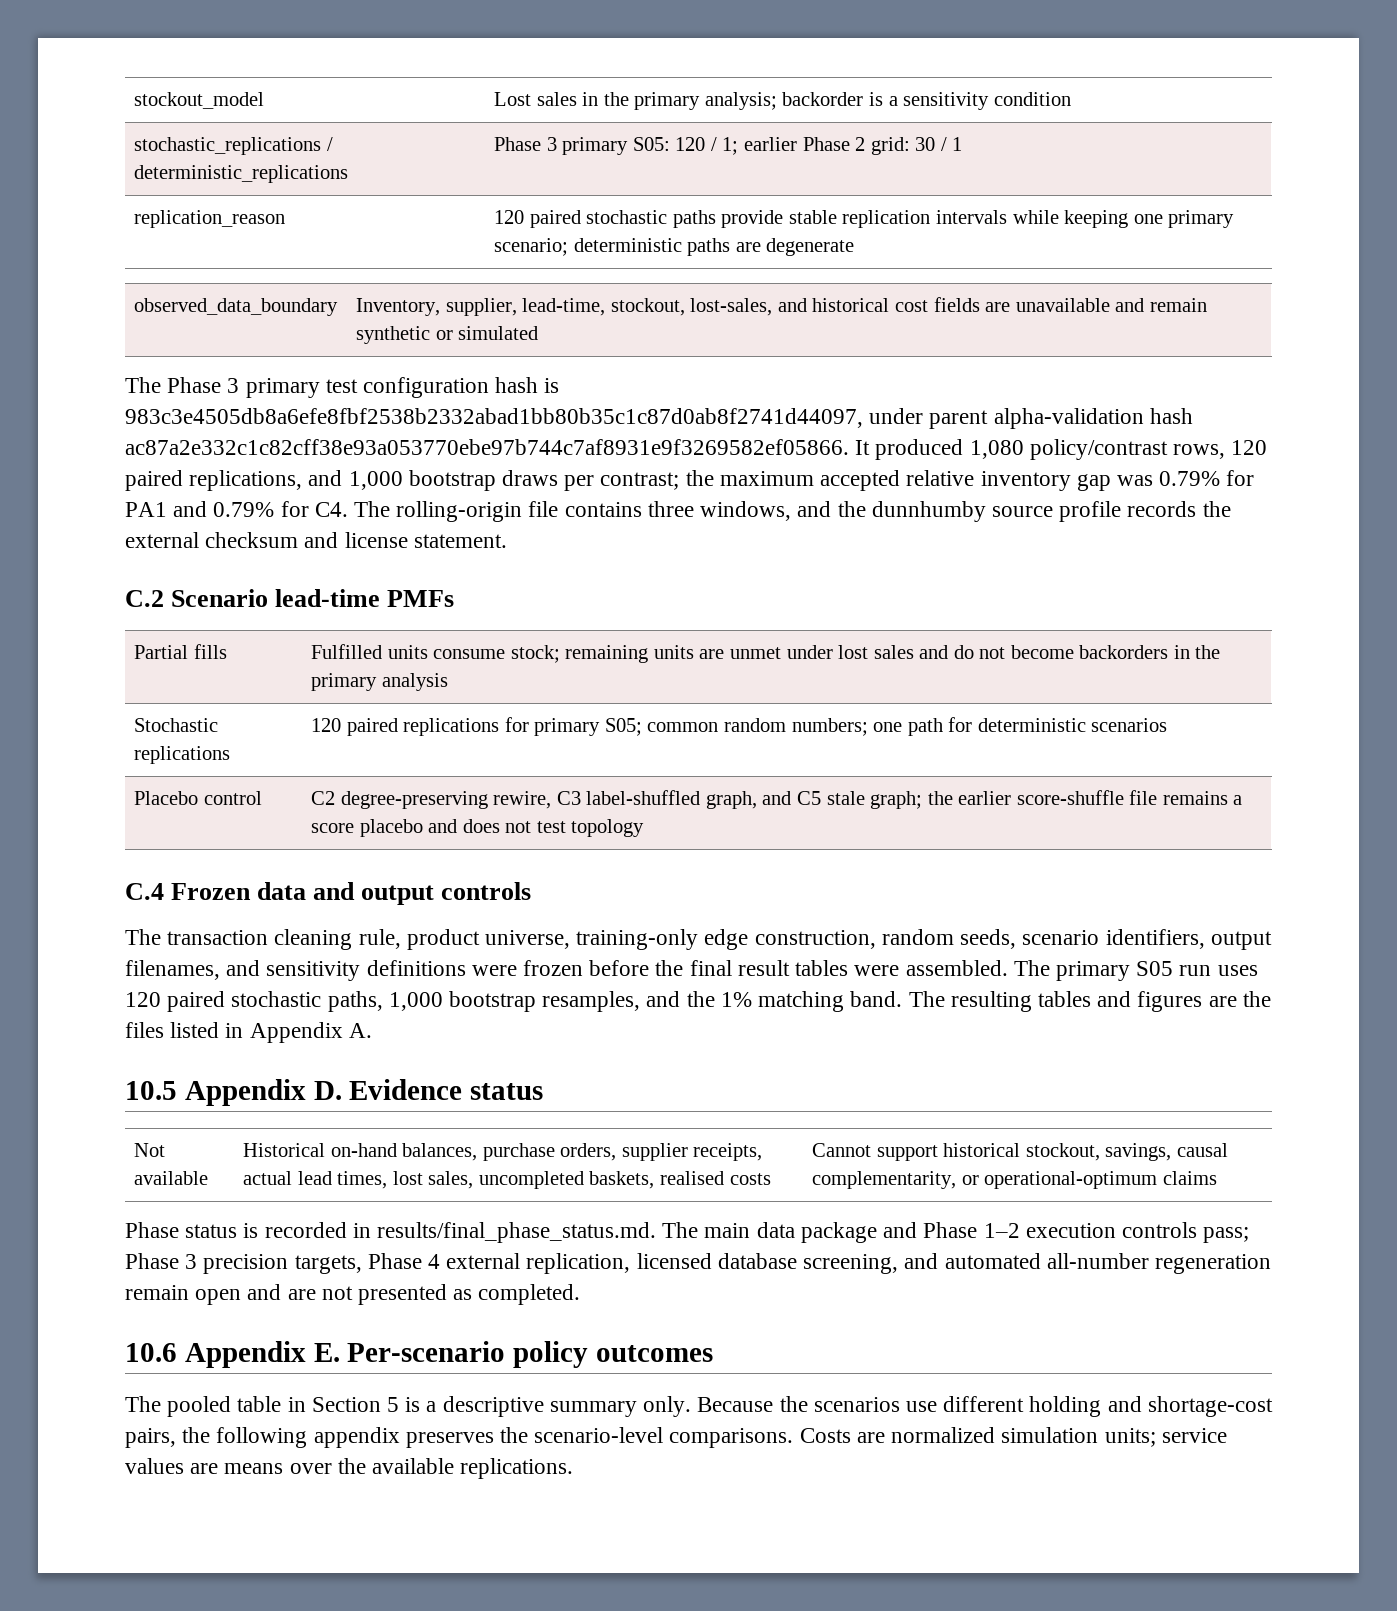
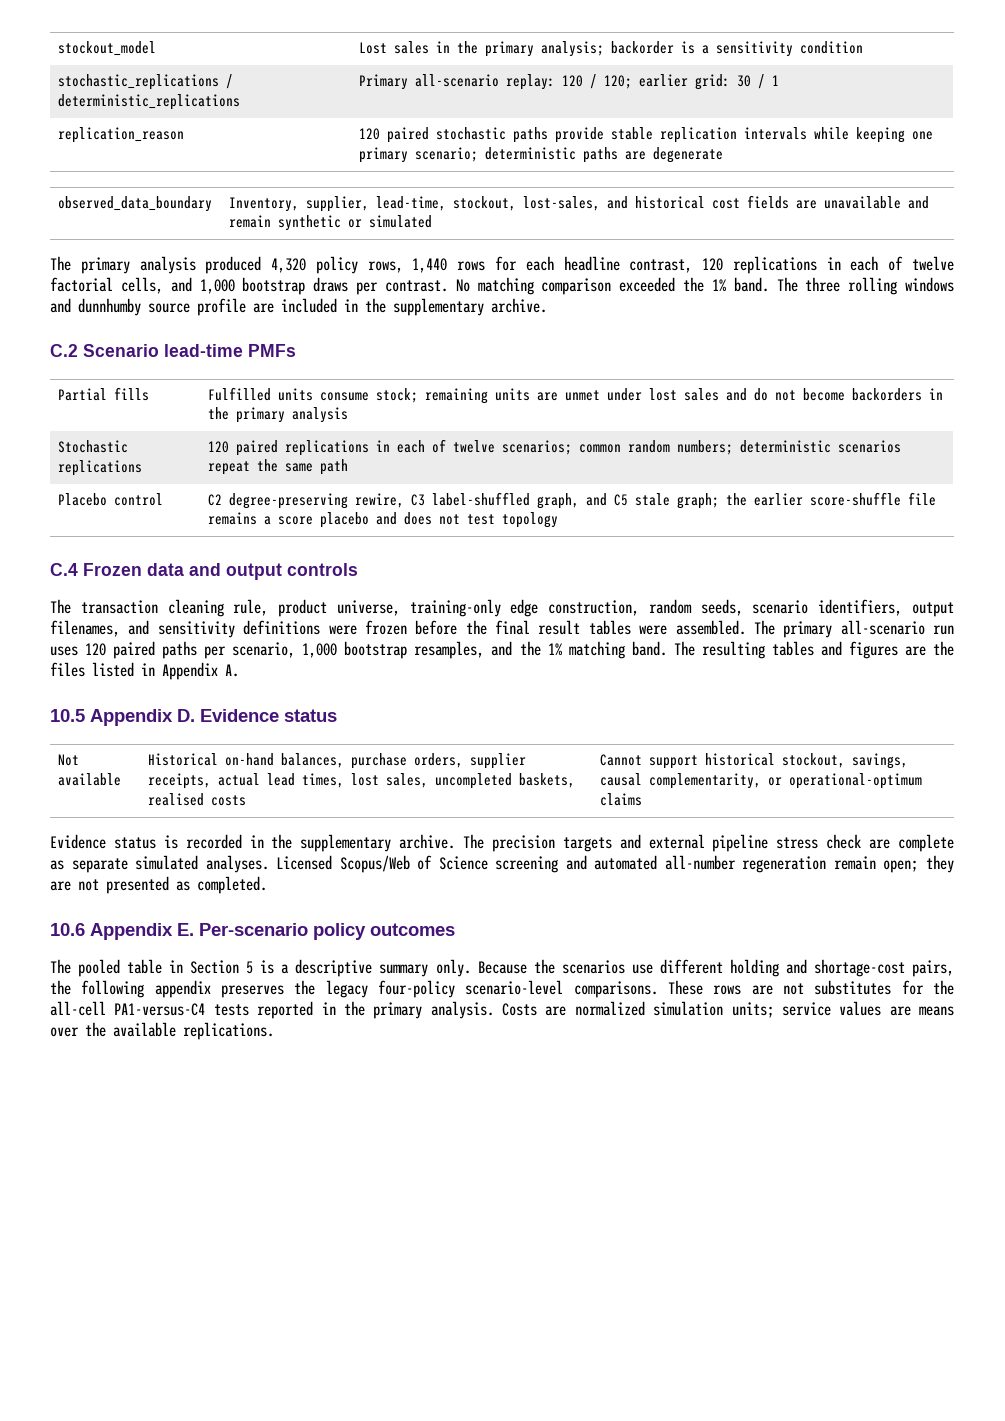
- stochastic_replications / deterministic_replications | Phase 3 primary S05: 120 / 1; earlier Phase 2 grid: 30 / 1
+ stochastic_replications / deterministic_replications | Primary all-scenario replay: 120 / 120; earlier grid: 30 / 1
- The Phase 3 primary test configuration hash is 983c3e4505db8a6efe8fbf2538b2332abad1bb80b35c1c87d0ab8f2741d44097, under parent alpha-validation hash ac87a2e332c1c82cff38e93a053770ebe97b744c7af8931e9f3269582ef05866. It produced 1,080 policy/contrast rows, 120 paired replications, and 1,000 bootstrap draws per contrast; the maximum accepted relative inventory gap was 0.79% for PA1 and 0.79% for C4. The rolling-origin file contains three windows, and the dunnhumby source profile records the external checksum and license statement.
+ The primary analysis produced 4,320 policy rows, 1,440 rows for each headline contrast, 120 replications in each of twelve factorial cells, and 1,000 bootstrap draws per contrast. No matching comparison exceeded the 1% band. The three rolling windows and dunnhumby source profile are included in the supplementary archive.
- Stochastic replications | 120 paired replications for primary S05; common random numbers; one path for deterministic scenarios
+ Stochastic replications | 120 paired replications in each of twelve scenarios; common random numbers; deterministic scenarios repeat the same path
- The primary S05 run uses 120 paired stochastic paths, 1,000 bootstrap resamples, and the 1% matching band.
+ The primary all-scenario run uses 120 paired paths per scenario, 1,000 bootstrap resamples, and the 1% matching band.
- Phase status is recorded in results/final_phase_status.md. The main data package and Phase 1–2 execution controls pass; Phase 3 precision targets, Phase 4 external replication, licensed database screening, and automated all-number regeneration remain open and are not presented as completed.
+ Evidence status is recorded in the supplementary archive. The precision targets and external pipeline stress check are complete as separate simulated analyses. Licensed Scopus/Web of Science screening and automated all-number regeneration remain open; they are not presented as completed.
- Because the scenarios use different holding and shortage-cost pairs, the following appendix preserves the scenario-level comparisons.
+ Because the scenarios use different holding and shortage-cost pairs, the following appendix preserves the legacy four-policy scenario-level comparisons. These rows are not substitutes for the all-cell PA1-versus-C4 tests reported in the primary analysis.

